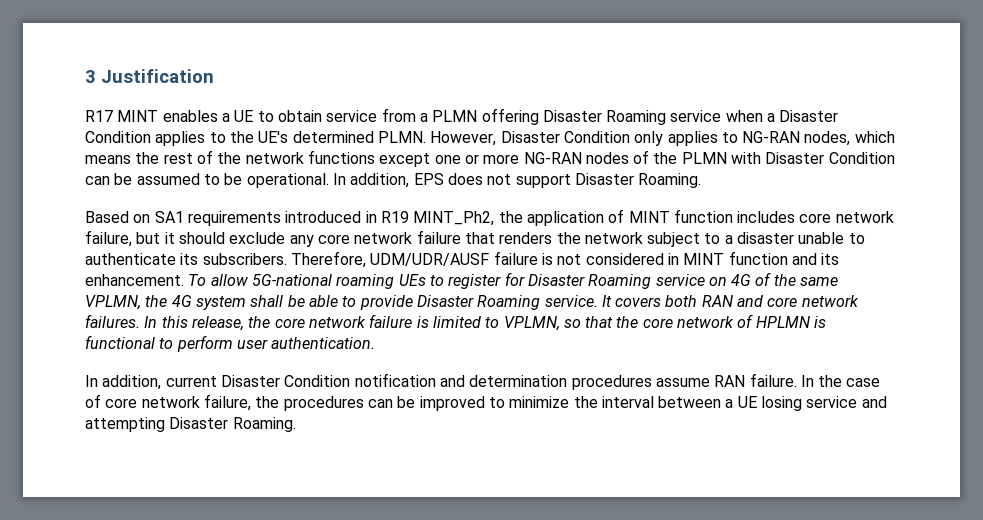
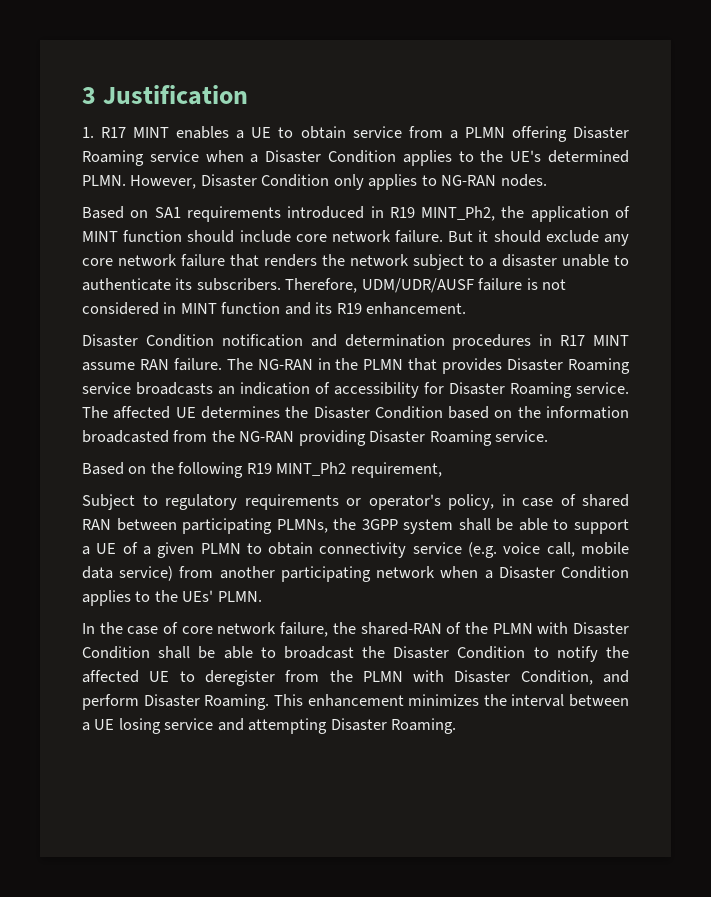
- R17 MINT enables a UE to obtain service from a PLMN offering Disaster Roaming service when a Disaster Condition applies to the UE's determined PLMN.
+ 1. R17 MINT enables a UE to obtain service from a PLMN offering Disaster Roaming service when a Disaster Condition applies to the UE's determined PLMN.
- However, Disaster Condition only applies to NG-RAN nodes, which means the rest of the network functions except one or more NG-RAN nodes of the PLMN with Disaster Condition can be assumed to be operational. In addition, EPS does not support Disaster Roaming.
+ However, Disaster Condition only applies to NG-RAN nodes.
- Based on SA1 requirements introduced in R19 MINT_Ph2, the application of MINT function includes core network failure, but it should exclude any core network failure that renders the network subject to a disaster unable to authenticate its subscribers.
+ Based on SA1 requirements introduced in R19 MINT_Ph2, the application of MINT function should include core network failure. But it should exclude any core network failure that renders the network subject to a disaster unable to authenticate its subscribers.
- Therefore, UDM/UDR/AUSF failure is not considered in MINT function and its enhancement. To allow 5G-national roaming UEs to register for Disaster Roaming service on 4G of the same VPLMN, the 4G system shall be able to provide Disaster Roaming service. It covers both RAN and core network failures. In this release, the core network failure is limited to VPLMN, so that the core network of HPLMN is functional to perform user authentication.
- In addition, current Disaster Condition notification and determination procedures assume RAN failure. In the case of core network failure, the procedures can be improved to minimize the interval between a UE losing service and attempting Disaster Roaming.
+ Therefore, UDM/UDR/AUSF failure is not considered in MINT function and its R19 enhancement.
+ Disaster Condition notification and determination procedures in R17 MINT assume RAN failure. The NG-RAN in the PLMN that provides Disaster Roaming service broadcasts an indication of accessibility for Disaster Roaming service. The affected UE determines the Disaster Condition based on the information broadcasted from the NG-RAN providing Disaster Roaming service.
+ Based on the following R19 MINT_Ph2 requirement,
+ Subject to regulatory requirements or operator's policy, in case of shared RAN between participating PLMNs, the 3GPP system shall be able to support a UE of a given PLMN to obtain connectivity service (e.g. voice call, mobile data service) from another participating network when a Disaster Condition applies to the UEs' PLMN.
+ In the case of core network failure, the shared-RAN of the PLMN with Disaster Condition shall be able to broadcast the Disaster Condition to notify the affected UE to deregister from the PLMN with Disaster Condition, and perform Disaster Roaming. This enhancement minimizes the interval between a UE losing service and attempting Disaster Roaming.

